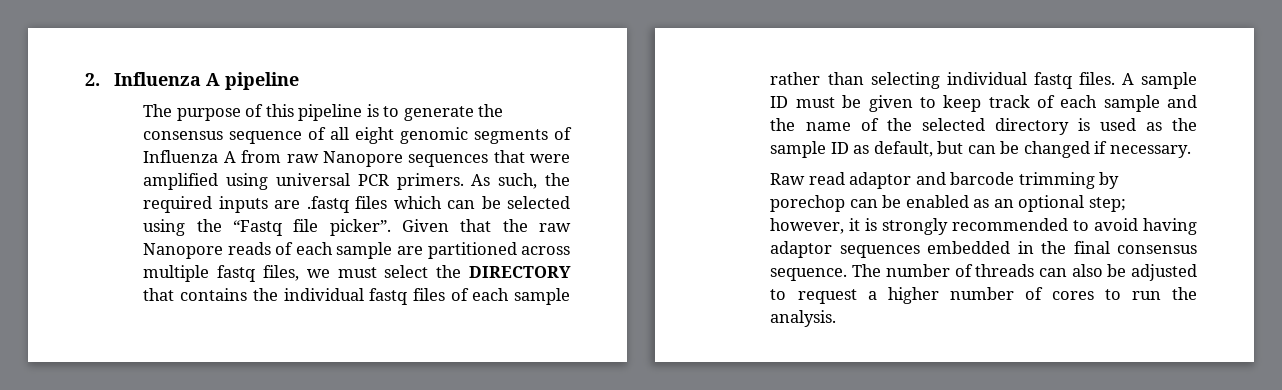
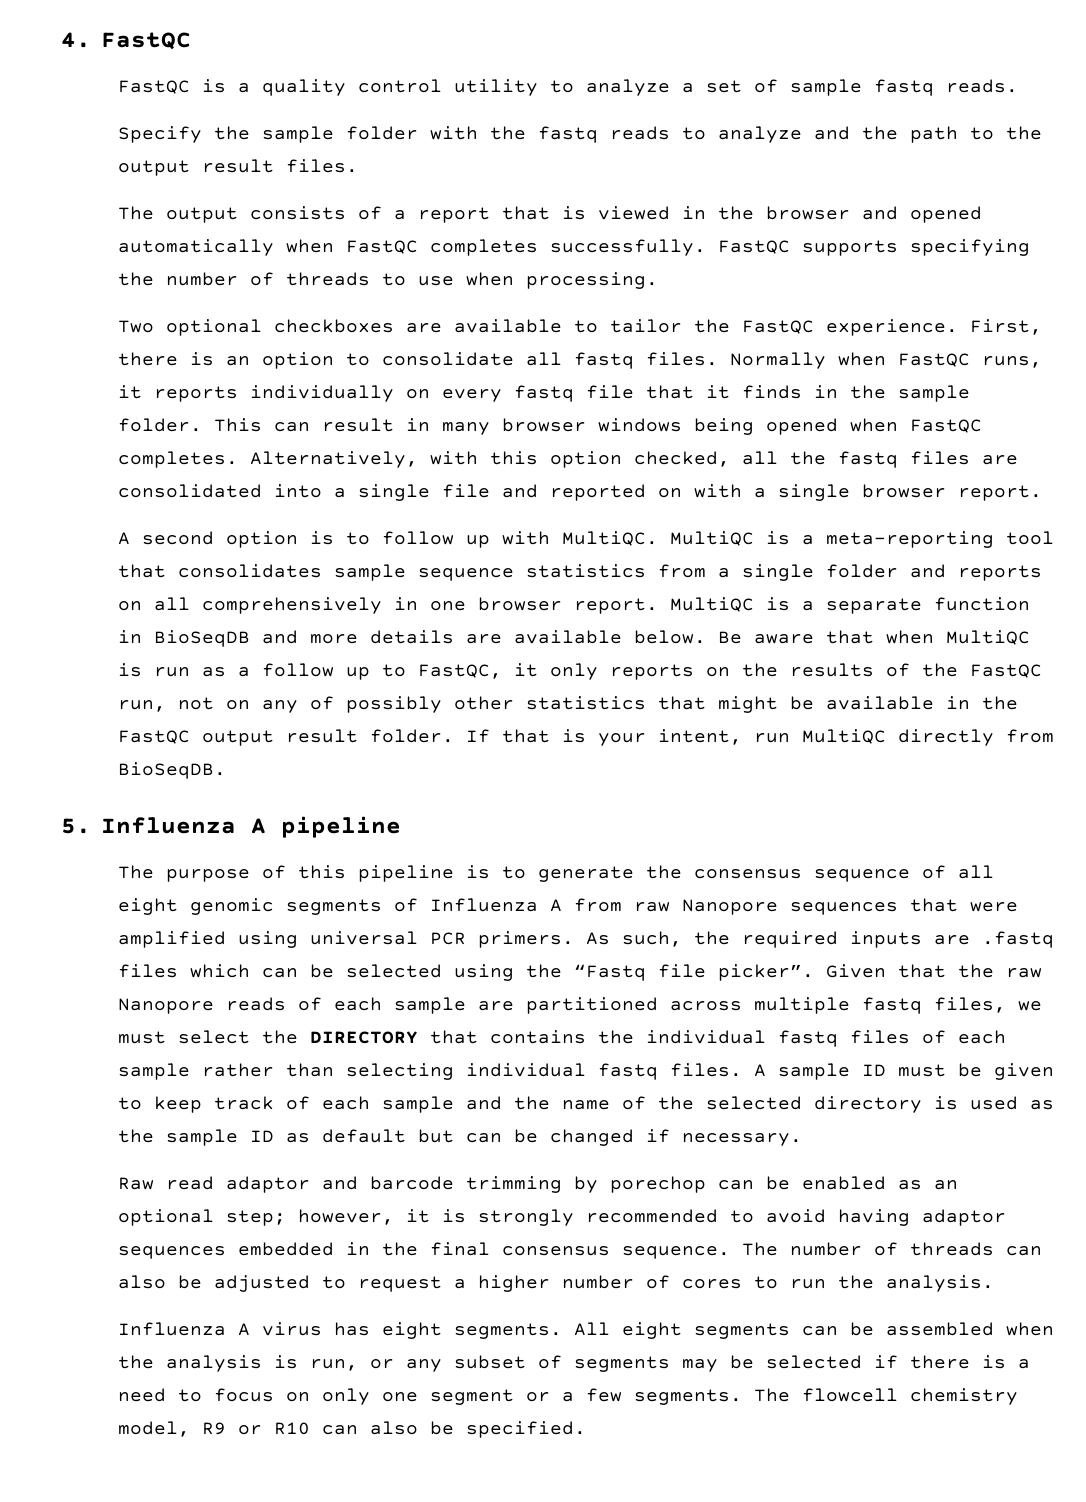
- 2. Influenza A pipeline
+ 4. FastQC
+ FastQC is a quality control utility to analyze a set of sample fastq reads.
+ Specify the sample folder with the fastq reads to analyze and the path to the output result files.
+ The output consists of a report that is viewed in the browser and opened automatically when FastQC completes successfully. FastQC supports specifying the number of threads to use when processing.
+ Two optional checkboxes are available to tailor the FastQC experience. First, there is an option to consolidate all fastq files. Normally when FastQC runs, it reports individually on every fastq file that it finds in the sample folder. This can result in many browser windows being opened when FastQC completes. Alternatively, with this option checked, all the fastq files are consolidated into a single file and reported on with a single browser report.
+ A second option is to follow up with MultiQC. MultiQC is a meta-reporting tool that consolidates sample sequence statistics from a single folder and reports on all comprehensively in one browser report. MultiQC is a separate function in BioSeqDB and more details are available below. Be aware that when MultiQC is run as a follow up to FastQC, it only reports on the results of the FastQC run, not on any of possibly other statistics that might be available in the FastQC output result folder. If that is your intent, run MultiQC directly from BioSeqDB.
+ 5. Influenza A pipeline
- A sample ID must be given to keep track of each sample and the name of the selected directory is used as the sample ID as default, but can be changed if necessary.
+ A sample ID must be given to keep track of each sample and the name of the selected directory is used as the sample ID as default but can be changed if necessary.
+ Influenza A virus has eight segments. All eight segments can be assembled when the analysis is run, or any subset of segments may be selected if there is a need to focus on only one segment or a few segments. The flowcell chemistry model, R9 or R10 can also be specified.

